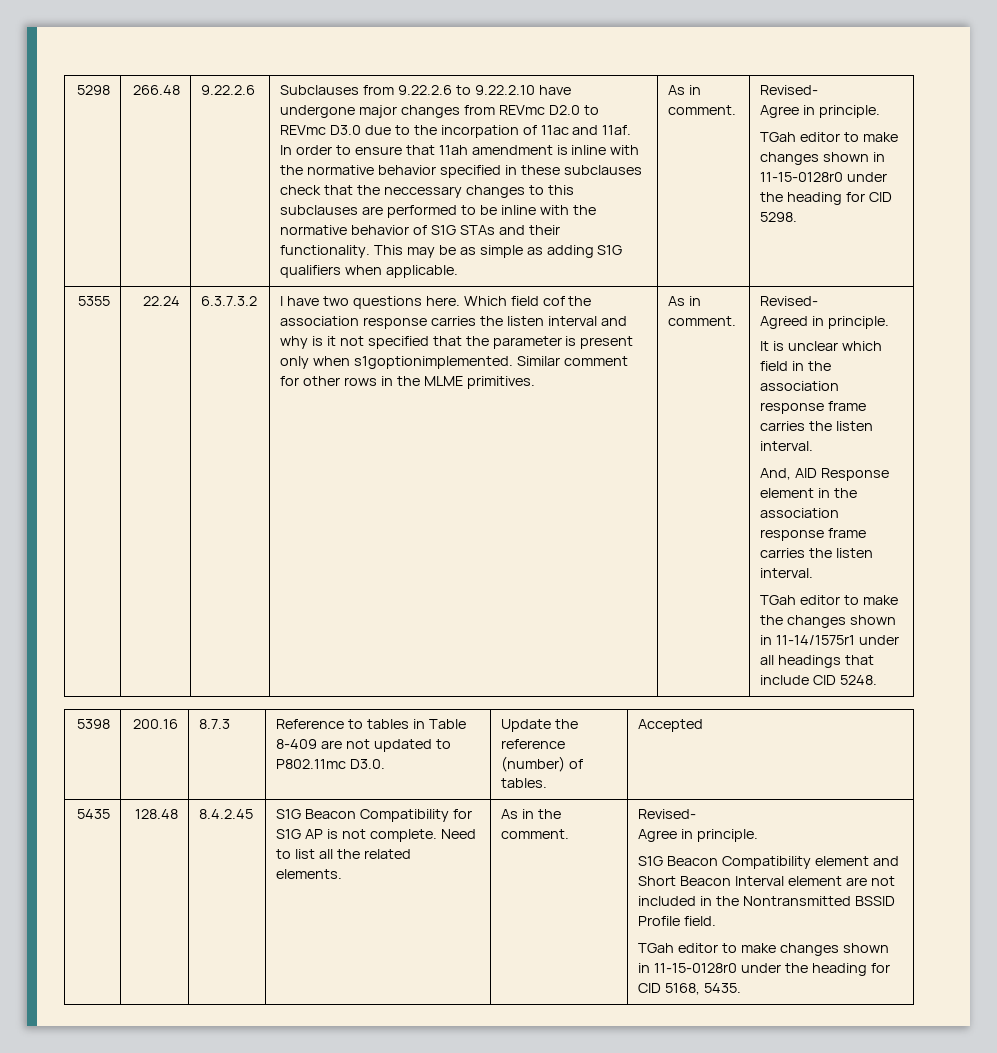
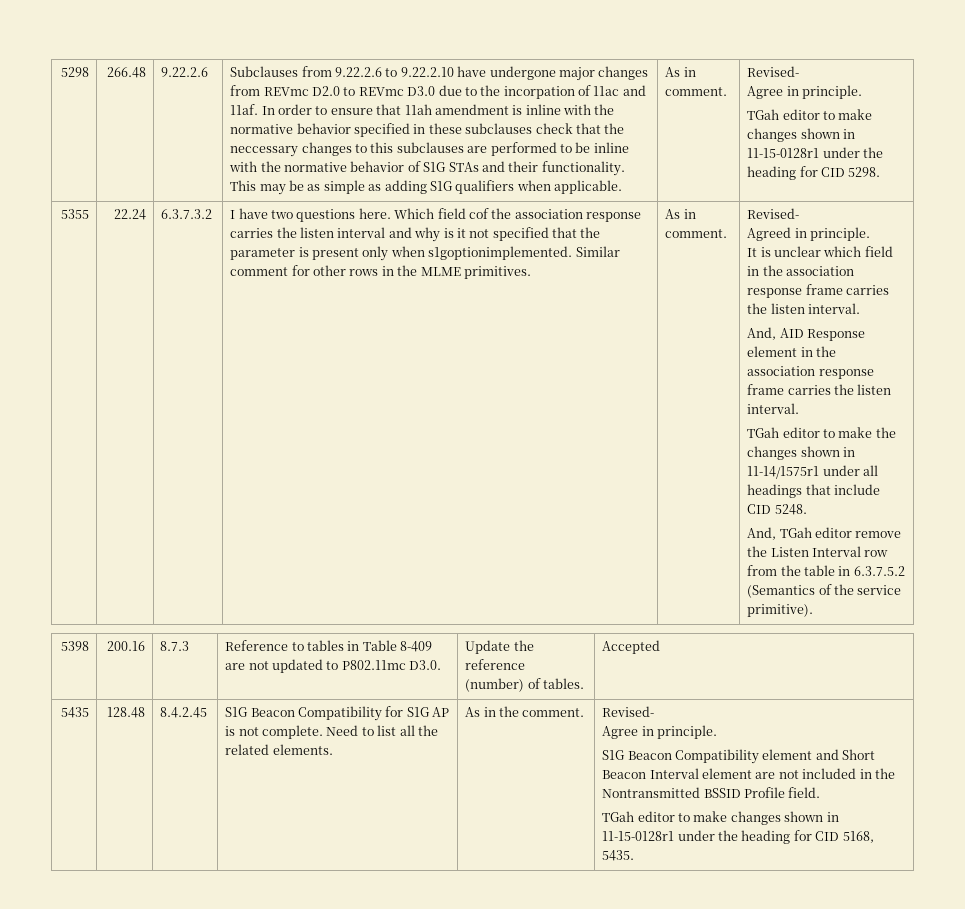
- TGah editor to make changes shown in 11-15-0128r0 under the heading for CID 5298.
+ TGah editor to make changes shown in 11-15-0128r1 under the heading for CID 5298.
+ And, TGah editor remove the Listen Interval row from the table in 6.3.7.5.2 (Semantics of the service primitive).
- TGah editor to make changes shown in 11-15-0128r0 under the heading for CID 5168, 5435.
+ TGah editor to make changes shown in 11-15-0128r1 under the heading for CID 5168, 5435.

